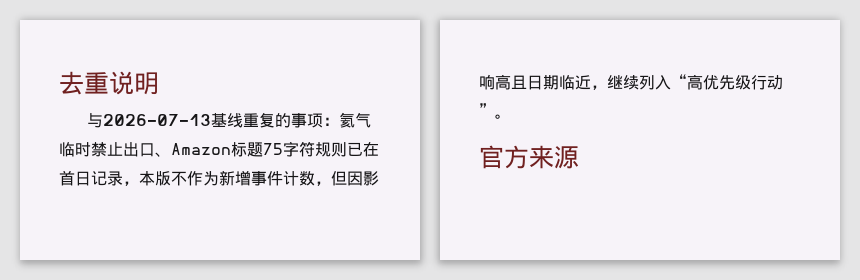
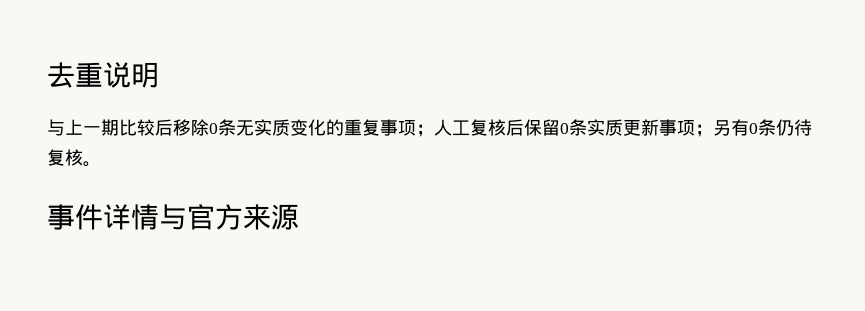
- 与2026-07-13基线重复的事项：氦气临时禁止出口、Amazon标题75字符规则已在首日记录，本版不作为新增事件计数，但因影响高且日期临近，继续列入“高优先级行动”。
- 官方来源
+ 与上一期比较后移除0条无实质变化的重复事项；人工复核后保留0条实质更新事项；另有0条仍待复核。
+ 事件详情与官方来源

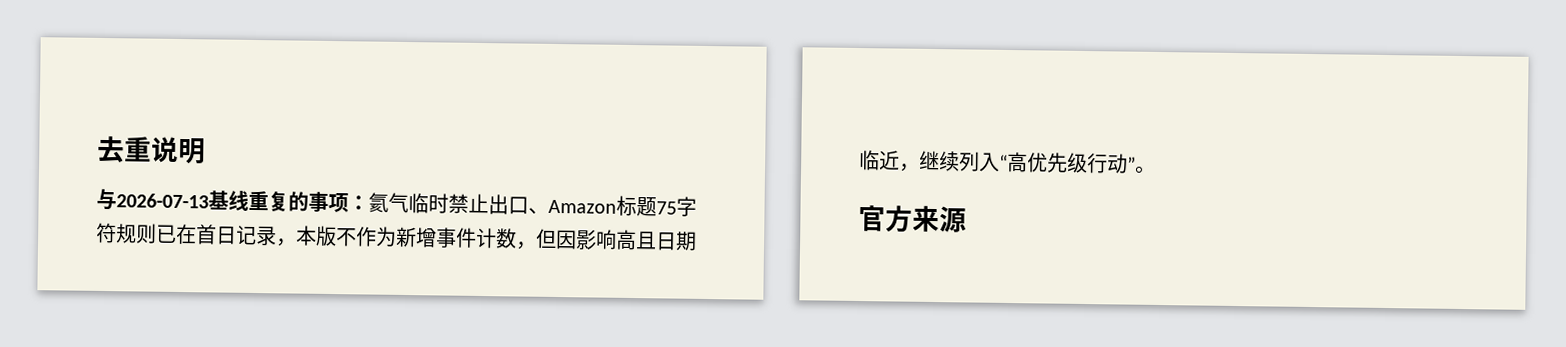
- 与上一期比较后移除0条无实质变化的重复事项；人工复核后保留0条实质更新事项；另有0条仍待复核。
- 事件详情与官方来源
+ 与2026-07-13基线重复的事项：氦气临时禁止出口、Amazon标题75字符规则已在首日记录，本版不作为新增事件计数，但因影响高且日期临近，继续列入“高优先级行动”。
+ 官方来源

